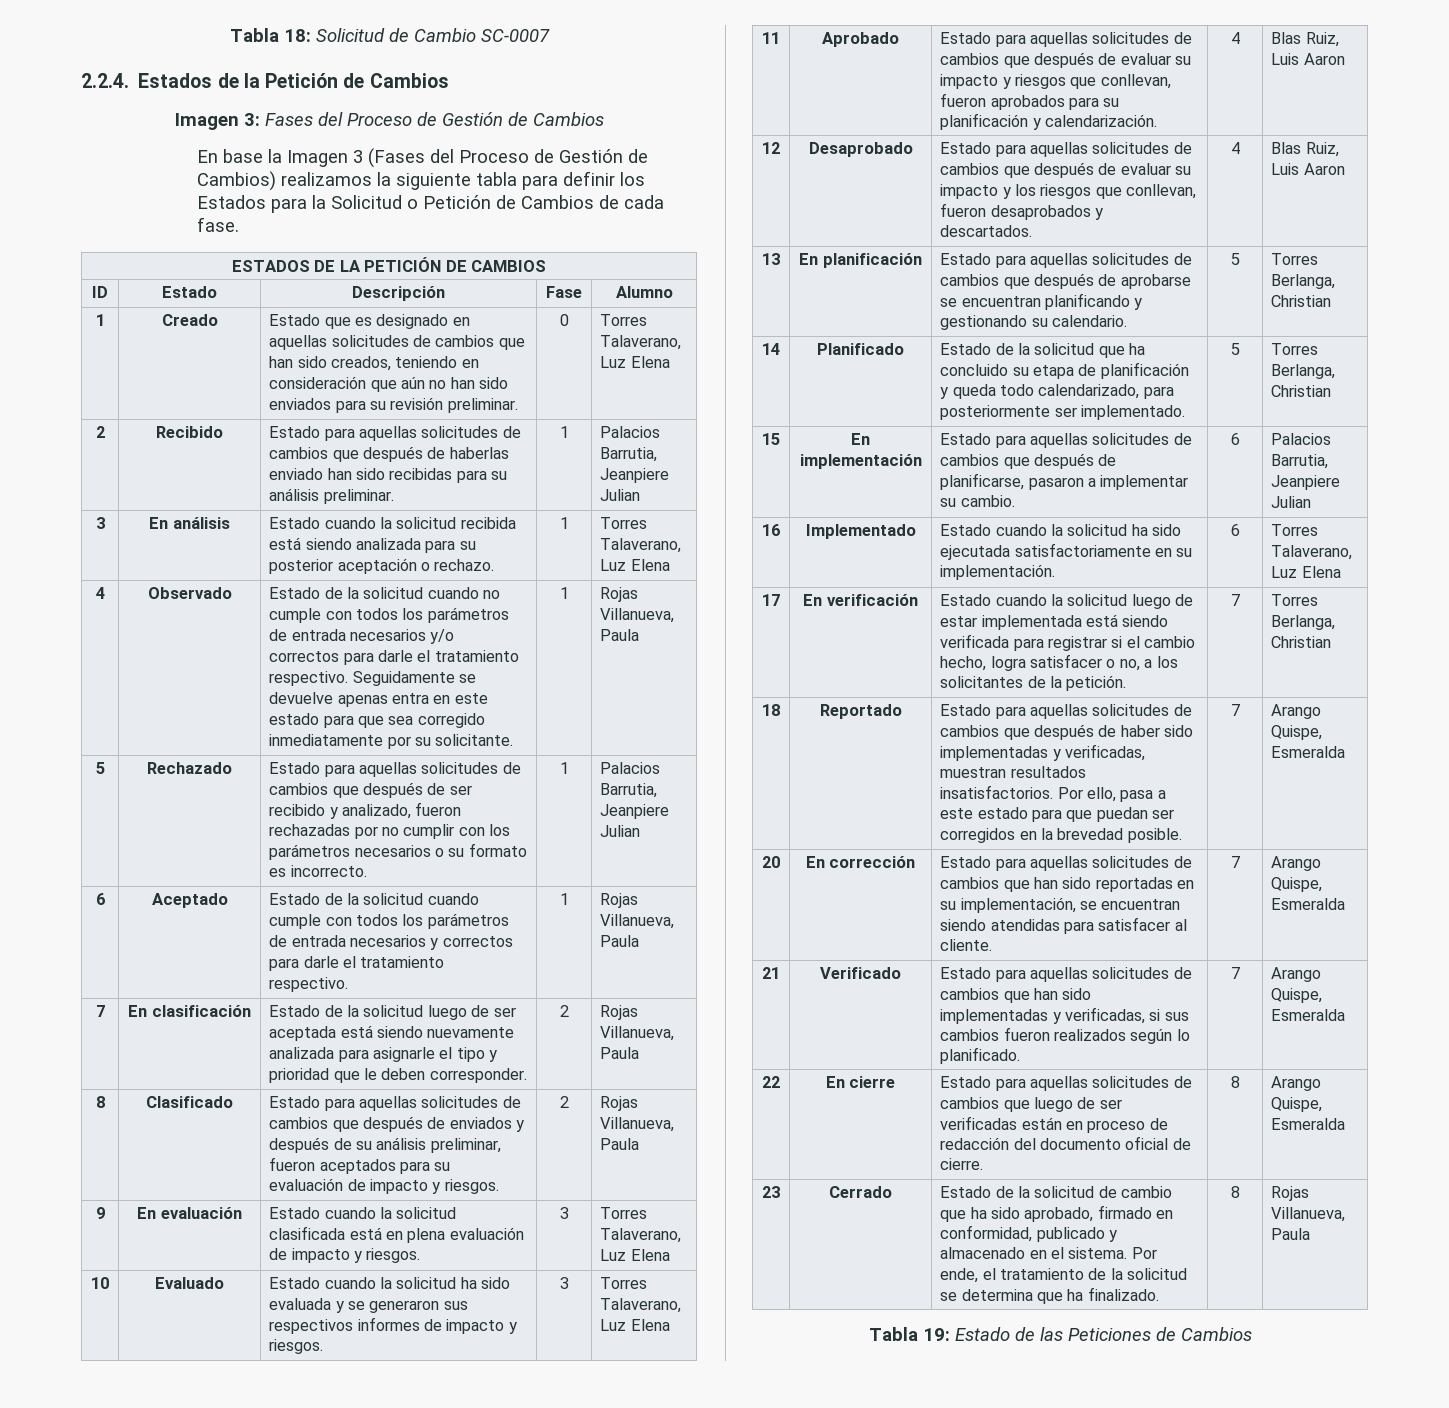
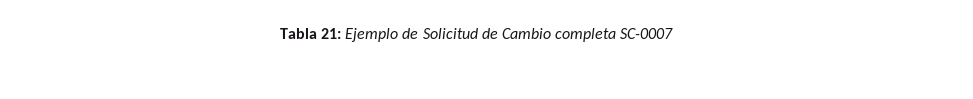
- Tabla 18: Solicitud de Cambio SC-0007
+ Tabla 21: Ejemplo de Solicitud de Cambio completa SC-0007
- 2.2.4. Estados de la Petición de Cambios
- Imagen 3: Fases del Proceso de Gestión de Cambios
- En base la Imagen 3 (Fases del Proceso de Gestión de Cambios) realizamos la siguiente tabla para definir los Estados para la Solicitud o Petición de Cambios de cada fase.
- ESTADOS DE LA PETICIÓN DE CAMBIOS
- ID | Estado | Descripción | Fase | Alumno
- 1 | Creado | Estado que es designado en aquellas solicitudes de cambios que han sido creados, teniendo en consideración que aún no han sido enviados para su revisión preliminar. | 0 | Torres Talaverano, Luz Elena
- 2 | Recibido | Estado para aquellas solicitudes de cambios que después de haberlas enviado han sido recibidas para su análisis preliminar. | 1 | Palacios Barrutia, Jeanpiere Julian
- 3 | En análisis | Estado cuando la solicitud recibida está siendo analizada para su posterior aceptación o rechazo. | 1 | Torres Talaverano, Luz Elena
- 4 | Observado | Estado de la solicitud cuando no cumple con todos los parámetros de entrada necesarios y/o correctos para darle el tratamiento respectivo. Seguidamente se devuelve apenas entra en este estado para que sea corregido inmediatamente por su solicitante. | 1 | Rojas Villanueva, Paula
- 5 | Rechazado | Estado para aquellas solicitudes de cambios que después de ser recibido y analizado, fueron rechazadas por no cumplir con los parámetros necesarios o su formato es incorrecto. | 1 | Palacios Barrutia, Jeanpiere Julian
- 6 | Aceptado | Estado de la solicitud cuando cumple con todos los parámetros de entrada necesarios y correctos para darle el tratamiento respectivo. | 1 | Rojas Villanueva, Paula
- 7 | En clasificación | Estado de la solicitud luego de ser aceptada está siendo nuevamente analizada para asignarle el tipo y prioridad que le deben corresponder. | 2 | Rojas Villanueva, Paula
- 8 | Clasificado | Estado para aquellas solicitudes de cambios que después de enviados y después de su análisis preliminar, fueron aceptados para su evaluación de impacto y riesgos. | 2 | Rojas Villanueva, Paula
- 9 | En evaluación | Estado cuando la solicitud clasificada está en plena evaluación de impacto y riesgos. | 3 | Torres Talaverano, Luz Elena
- 10 | Evaluado | Estado cuando la solicitud ha sido evaluada y se generaron sus respectivos informes de impacto y riesgos. | 3 | Torres Talaverano, Luz Elena
- 11 | Aprobado | Estado para aquellas solicitudes de cambios que después de evaluar su impacto y riesgos que conllevan, fueron aprobados para su planificación y calendarización. | 4 | Blas Ruiz, Luis Aaron
- 12 | Desaprobado | Estado para aquellas solicitudes de cambios que después de evaluar su impacto y los riesgos que conllevan, fueron desaprobados y descartados. | 4 | Blas Ruiz, Luis Aaron
- 13 | En planificación | Estado para aquellas solicitudes de cambios que después de aprobarse se encuentran planificando y gestionando su calendario. | 5 | Torres Berlanga, Christian
- 14 | Planificado | Estado de la solicitud que ha concluido su etapa de planificación y queda todo calendarizado, para posteriormente ser implementado. | 5 | Torres Berlanga, Christian
- 15 | En implementación | Estado para aquellas solicitudes de cambios que después de planificarse, pasaron a implementar su cambio. | 6 | Palacios Barrutia, Jeanpiere Julian
- 16 | Implementado | Estado cuando la solicitud ha sido ejecutada satisfactoriamente en su implementación. | 6 | Torres Talaverano, Luz Elena
- 17 | En verificación | Estado cuando la solicitud luego de estar implementada está siendo verificada para registrar si el cambio hecho, logra satisfacer o no, a los solicitantes de la petición. | 7 | Torres Berlanga, Christian
- 18 | Reportado | Estado para aquellas solicitudes de cambios que después de haber sido implementadas y verificadas, muestran resultados insatisfactorios. Por ello, pasa a este estado para que puedan ser corregidos en la brevedad posible. | 7 | Arango Quispe, Esmeralda
- 20 | En corrección | Estado para aquellas solicitudes de cambios que han sido reportadas en su implementación, se encuentran siendo atendidas para satisfacer al cliente. | 7 | Arango Quispe, Esmeralda
- 21 | Verificado | Estado para aquellas solicitudes de cambios que han sido implementadas y verificadas, si sus cambios fueron realizados según lo planificado. | 7 | Arango Quispe, Esmeralda
- 22 | En cierre | Estado para aquellas solicitudes de cambios que luego de ser verificadas están en proceso de redacción del documento oficial de cierre. | 8 | Arango Quispe, Esmeralda
- 23 | Cerrado | Estado de la solicitud de cambio que ha sido aprobado, firmado en conformidad, publicado y almacenado en el sistema. Por ende, el tratamiento de la solicitud se determina que ha finalizado. | 8 | Rojas Villanueva, Paula
- Tabla 19: Estado de las Peticiones de Cambios

